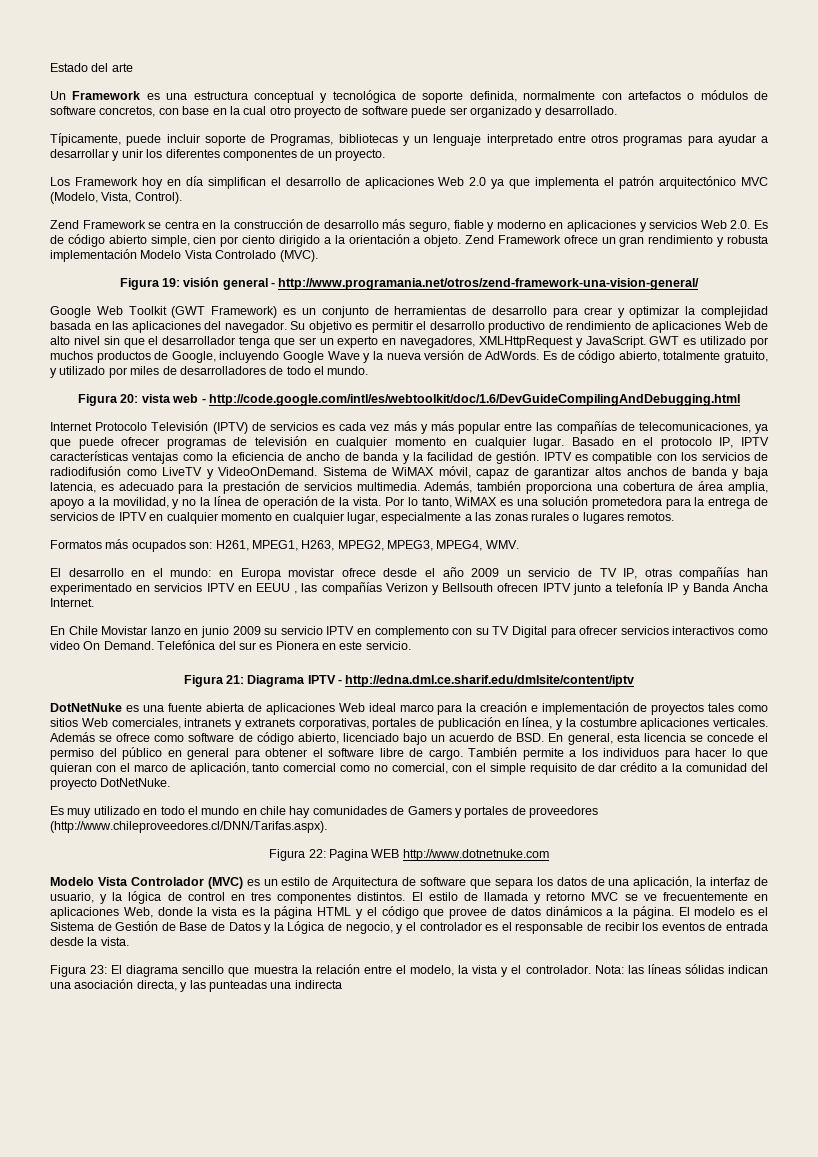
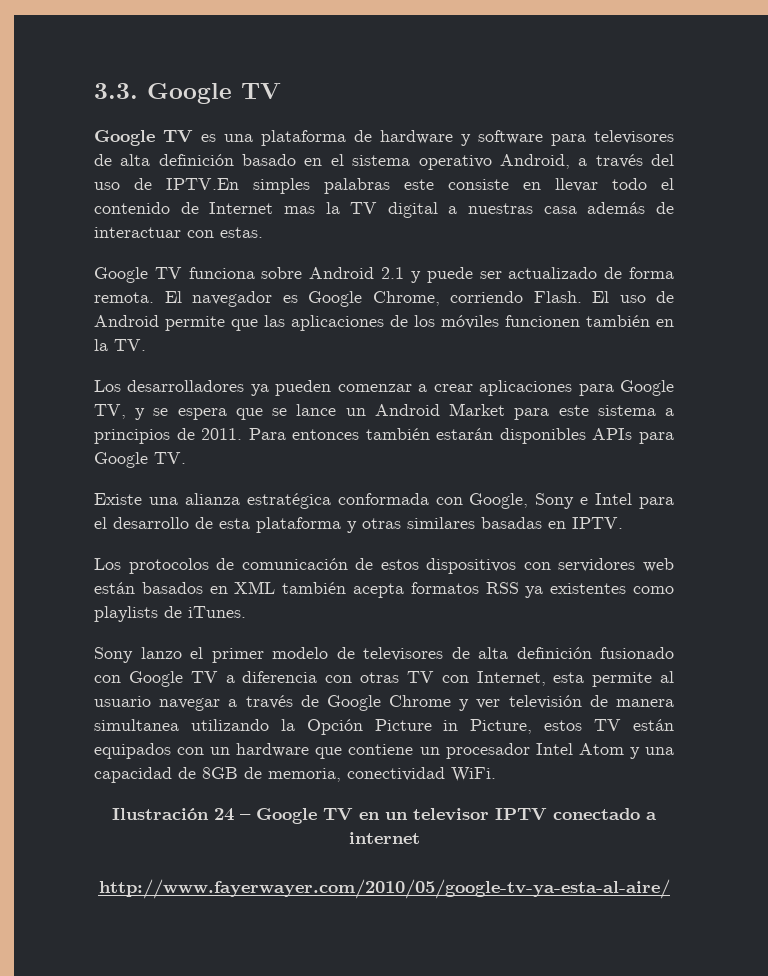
- Estado del arte
- Un Framework es una estructura conceptual y tecnológica de soporte definida, normalmente con artefactos o módulos de software concretos, con base en la cual otro proyecto de software puede ser organizado y desarrollado.
- Típicamente, puede incluir soporte de Programas, bibliotecas y un lenguaje interpretado entre otros programas para ayudar a desarrollar y unir los diferentes componentes de un proyecto.
- Los Framework hoy en día simplifican el desarrollo de aplicaciones Web 2.0 ya que implementa el patrón arquitectónico MVC (Modelo, Vista, Control).
- Zend Framework se centra en la construcción de desarrollo más seguro, fiable y moderno en aplicaciones y servicios Web 2.0. Es de código abierto simple, cien por ciento dirigido a la orientación a objeto. Zend Framework ofrece un gran rendimiento y robusta implementación Modelo Vista Controlado (MVC).
- Figura 19: visión general - http://www.programania.net/otros/zend-framework-una-vision-general/
- Google Web Toolkit (GWT Framework) es un conjunto de herramientas de desarrollo para crear y optimizar la complejidad basada en las aplicaciones del navegador. Su objetivo es permitir el desarrollo productivo de rendimiento de aplicaciones Web de alto nivel sin que el desarrollador tenga que ser un experto en navegadores, XMLHttpRequest y JavaScript. GWT es utilizado por muchos productos de Google, incluyendo Google Wave y la nueva versión de AdWords. Es de código abierto, totalmente gratuito, y utilizado por miles de desarrolladores de todo el mundo.
- Figura 20: vista web - http://code.google.com/intl/es/webtoolkit/doc/1.6/DevGuideCompilingAndDebugging.html
- Internet Protocolo Televisión (IPTV) de servicios es cada vez más y más popular entre las compañías de telecomunicaciones, ya que puede ofrecer programas de televisión en cualquier momento en cualquier lugar. Basado en el protocolo IP, IPTV características ventajas como la eficiencia de ancho de banda y la facilidad de gestión. IPTV es compatible con los servicios de radiodifusión como LiveTV y VideoOnDemand. Sistema de WiMAX móvil, capaz de garantizar altos anchos de banda y baja latencia, es adecuado para la prestación de servicios multimedia. Además, también proporciona una cobertura de área amplia, apoyo a la movilidad, y no la línea de operación de la vista. Por lo tanto, WiMAX es una solución prometedora para la entrega de servicios de IPTV en cualquier momento en cualquier lugar, especialmente a las zonas rurales o lugares remotos.
- Formatos más ocupados son: H261, MPEG1, H263, MPEG2, MPEG3, MPEG4, WMV.
- El desarrollo en el mundo: en Europa movistar ofrece desde el año 2009 un servicio de TV IP, otras compañías han experimentado en servicios IPTV en EEUU , las compañías Verizon y Bellsouth ofrecen IPTV junto a telefonía IP y Banda Ancha Internet.
- En Chile Movistar lanzo en junio 2009 su servicio IPTV en complemento con su TV Digital para ofrecer servicios interactivos como video On Demand. Telefónica del sur es Pionera en este servicio.
- Figura 21: Diagrama IPTV - http://edna.dml.ce.sharif.edu/dmlsite/content/iptv
- DotNetNuke es una fuente abierta de aplicaciones Web ideal marco para la creación e implementación de proyectos tales como sitios Web comerciales, intranets y extranets corporativas, portales de publicación en línea, y la costumbre aplicaciones verticales. Además se ofrece como software de código abierto, licenciado bajo un acuerdo de BSD. En general, esta licencia se concede el permiso del público en general para obtener el software libre de cargo. También permite a los individuos para hacer lo que quieran con el marco de aplicación, tanto comercial como no comercial, con el simple requisito de dar crédito a la comunidad del proyecto DotNetNuke.
- Es muy utilizado en todo el mundo en chile hay comunidades de Gamers y portales de proveedores (http://www.chileproveedores.cl/DNN/Tarifas.aspx).
- Figura 22: Pagina WEB http://www.dotnetnuke.com
- Modelo Vista Controlador (MVC) es un estilo de Arquitectura de software que separa los datos de una aplicación, la interfaz de usuario, y la lógica de control en tres componentes distintos. El estilo de llamada y retorno MVC se ve frecuentemente en aplicaciones Web, donde la vista es la página HTML y el código que provee de datos dinámicos a la página. El modelo es el Sistema de Gestión de Base de Datos y la Lógica de negocio, y el controlador es el responsable de recibir los eventos de entrada desde la vista.
- Figura 23: El diagrama sencillo que muestra la relación entre el modelo, la vista y el controlador. Nota: las líneas sólidas indican una asociación directa, y las punteadas una indirecta
+ 3.3. Google TV
+ Google TV es una plataforma de hardware y software para televisores de alta definición basado en el sistema operativo Android, a través del uso de IPTV.En simples palabras este consiste en llevar todo el contenido de Internet mas la TV digital a nuestras casa además de interactuar con estas.
+ Google TV funciona sobre Android 2.1 y puede ser actualizado de forma remota. El navegador es Google Chrome, corriendo Flash. El uso de Android permite que las aplicaciones de los móviles funcionen también en la TV.
+ Los desarrolladores ya pueden comenzar a crear aplicaciones para Google TV, y se espera que se lance un Android Market para este sistema a principios de 2011. Para entonces también estarán disponibles APIs para Google TV.
+ Existe una alianza estratégica conformada con Google, Sony e Intel para el desarrollo de esta plataforma y otras similares basadas en IPTV.
+ Los protocolos de comunicación de estos dispositivos con servidores web están basados en XML también acepta formatos RSS ya existentes como playlists de iTunes.
+ Sony lanzo el primer modelo de televisores de alta definición fusionado con Google TV a diferencia con otras TV con Internet, esta permite al usuario navegar a través de Google Chrome y ver televisión de manera simultanea utilizando la Opción Picture in Picture, estos TV están equipados con un hardware que contiene un procesador Intel Atom y una capacidad de 8GB de memoria, conectividad WiFi.
+ Ilustración 24 – Google TV en un televisor IPTV conectado a internet
+ http://www.fayerwayer.com/2010/05/google-tv-ya-esta-al-aire/

